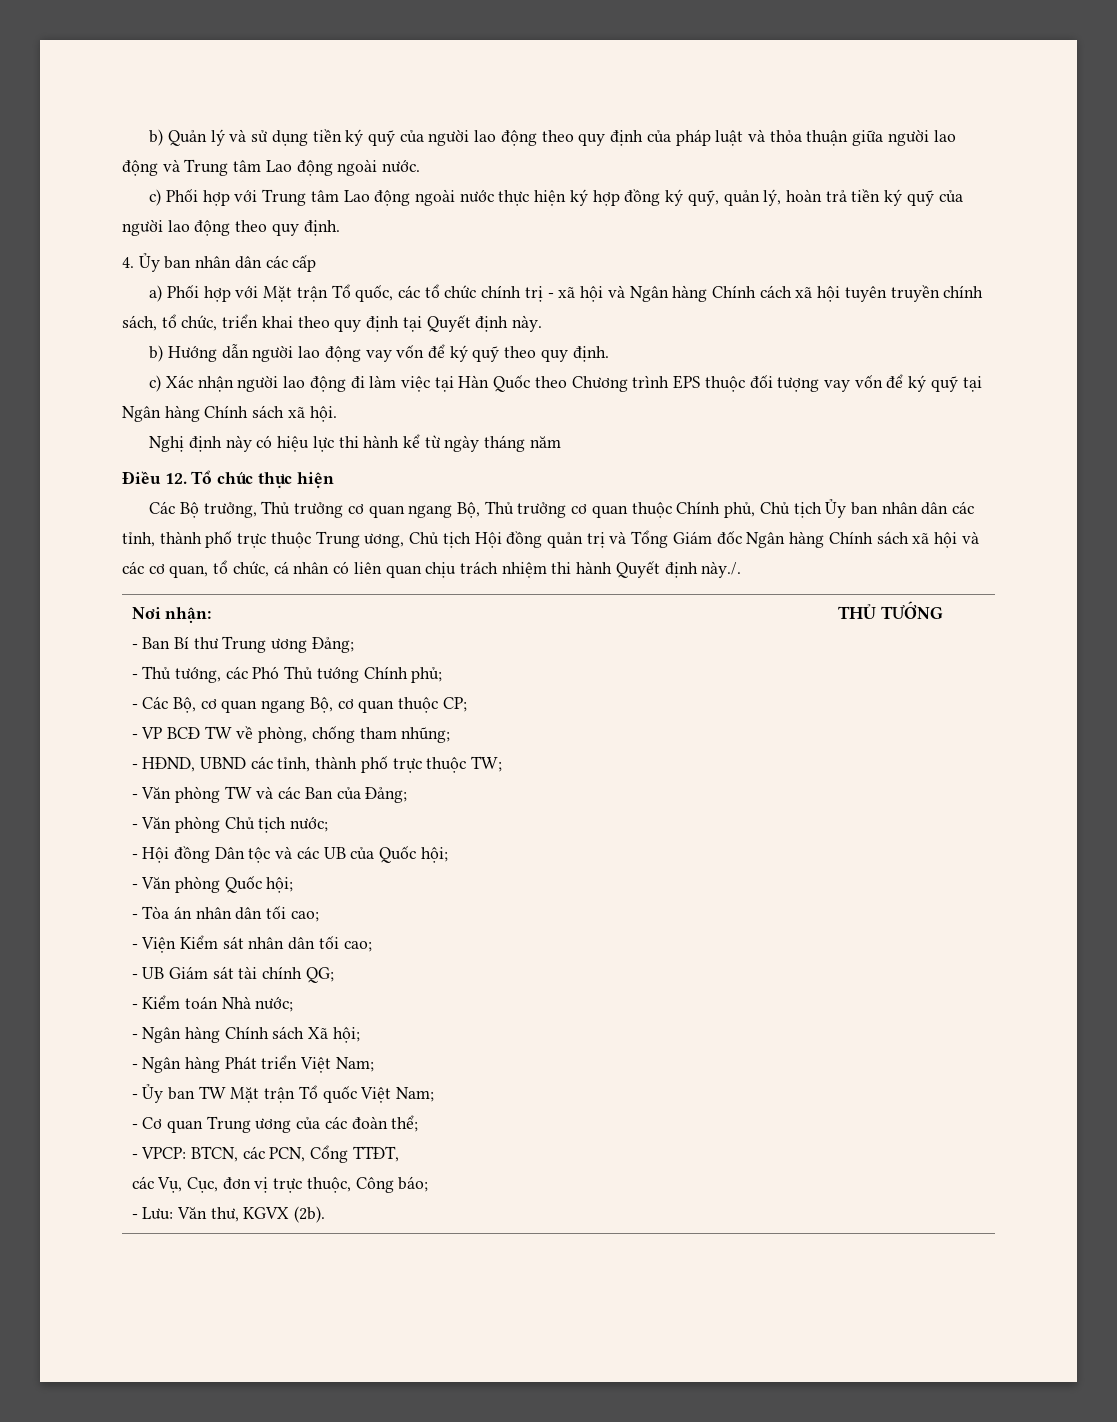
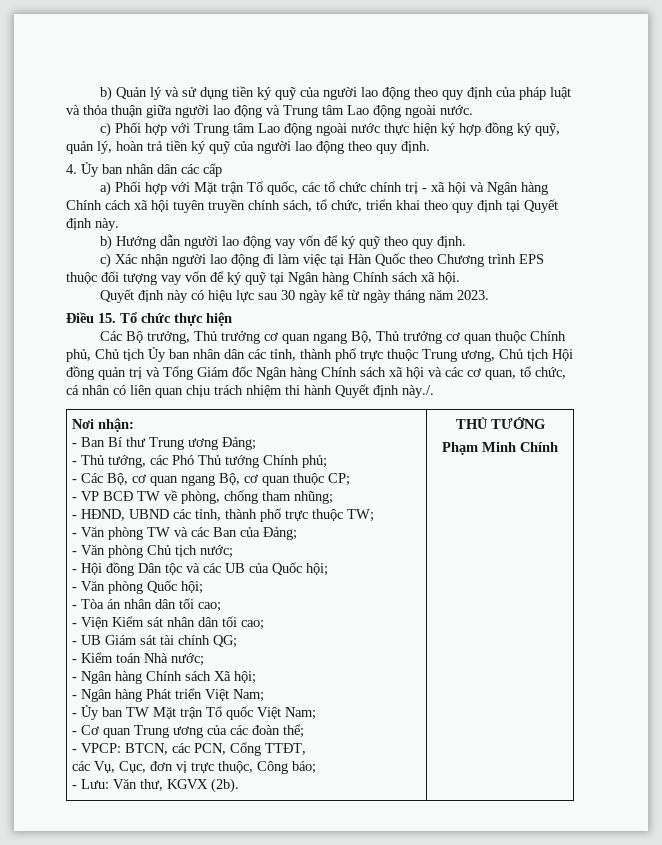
- Nghị định này có hiệu lực thi hành kể từ ngày tháng năm
+ Quyết định này có hiệu lực sau 30 ngày kể từ ngày tháng năm 2023.
- Điều 12. Tổ chức thực hiện
+ Điều 15. Tổ chức thực hiện
+ Phạm Minh Chính

